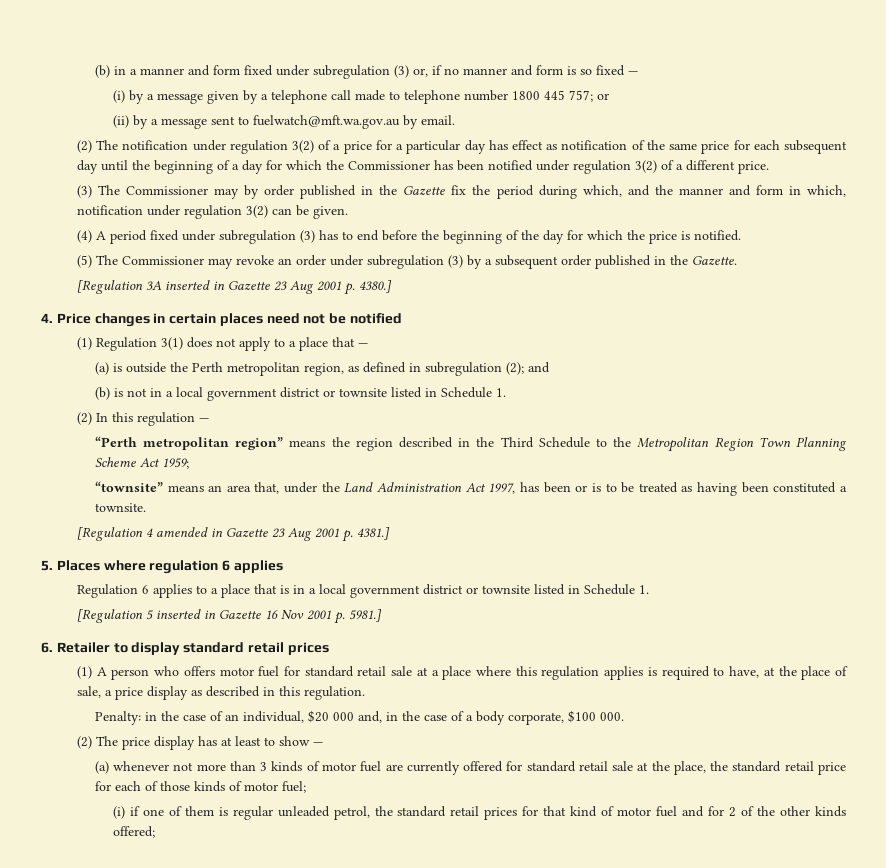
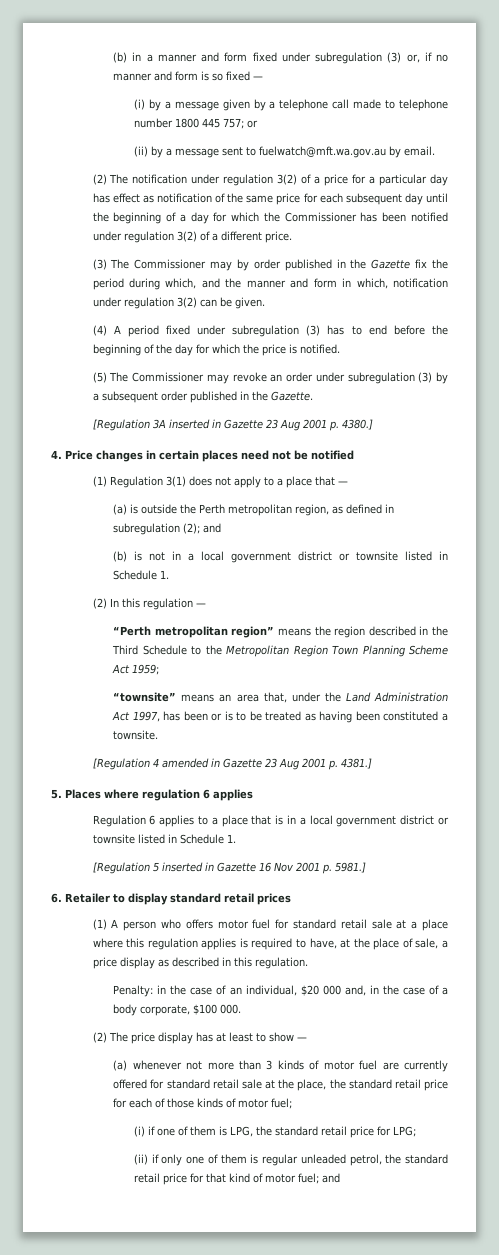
- (i) if one of them is regular unleaded petrol, the standard retail prices for that kind of motor fuel and for 2 of the other kinds offered;
+ (i) if one of them is LPG, the standard retail price for LPG;
+ (ii) if only one of them is regular unleaded petrol, the standard retail price for that kind of motor fuel; and

